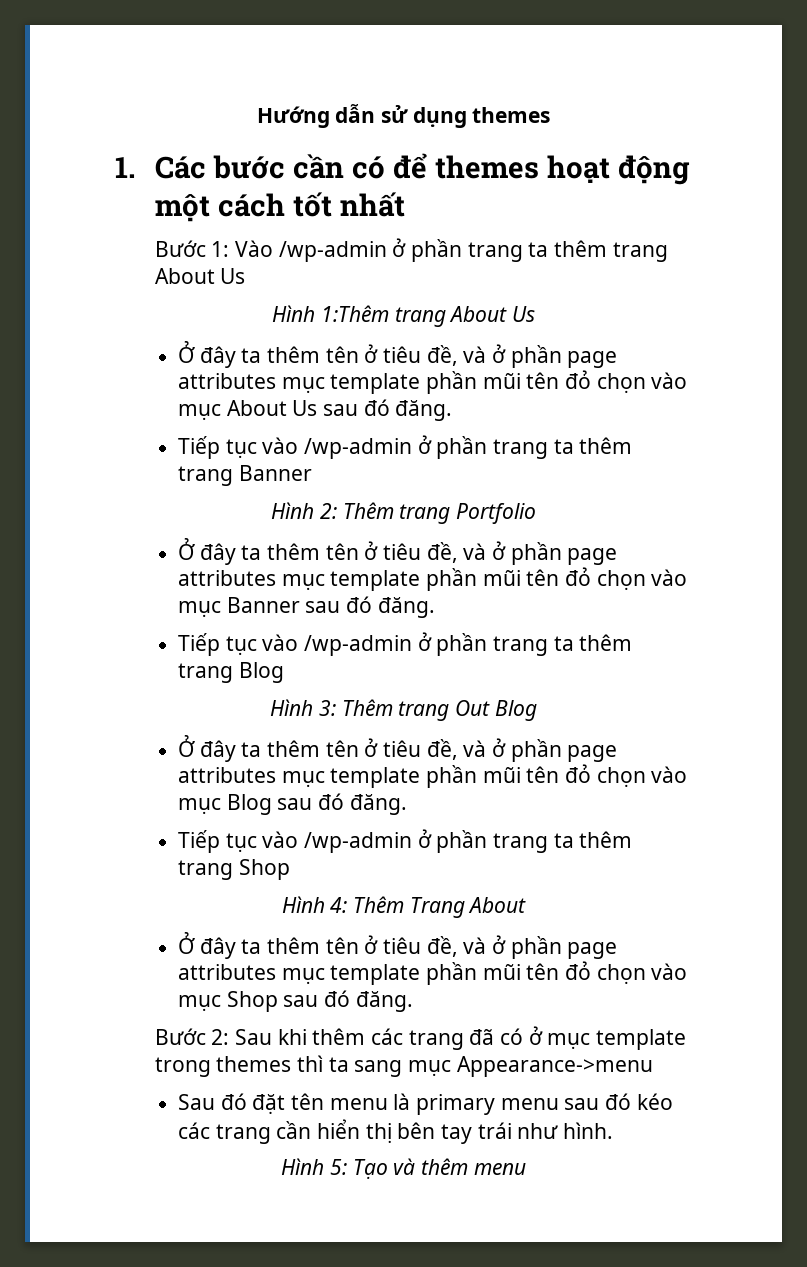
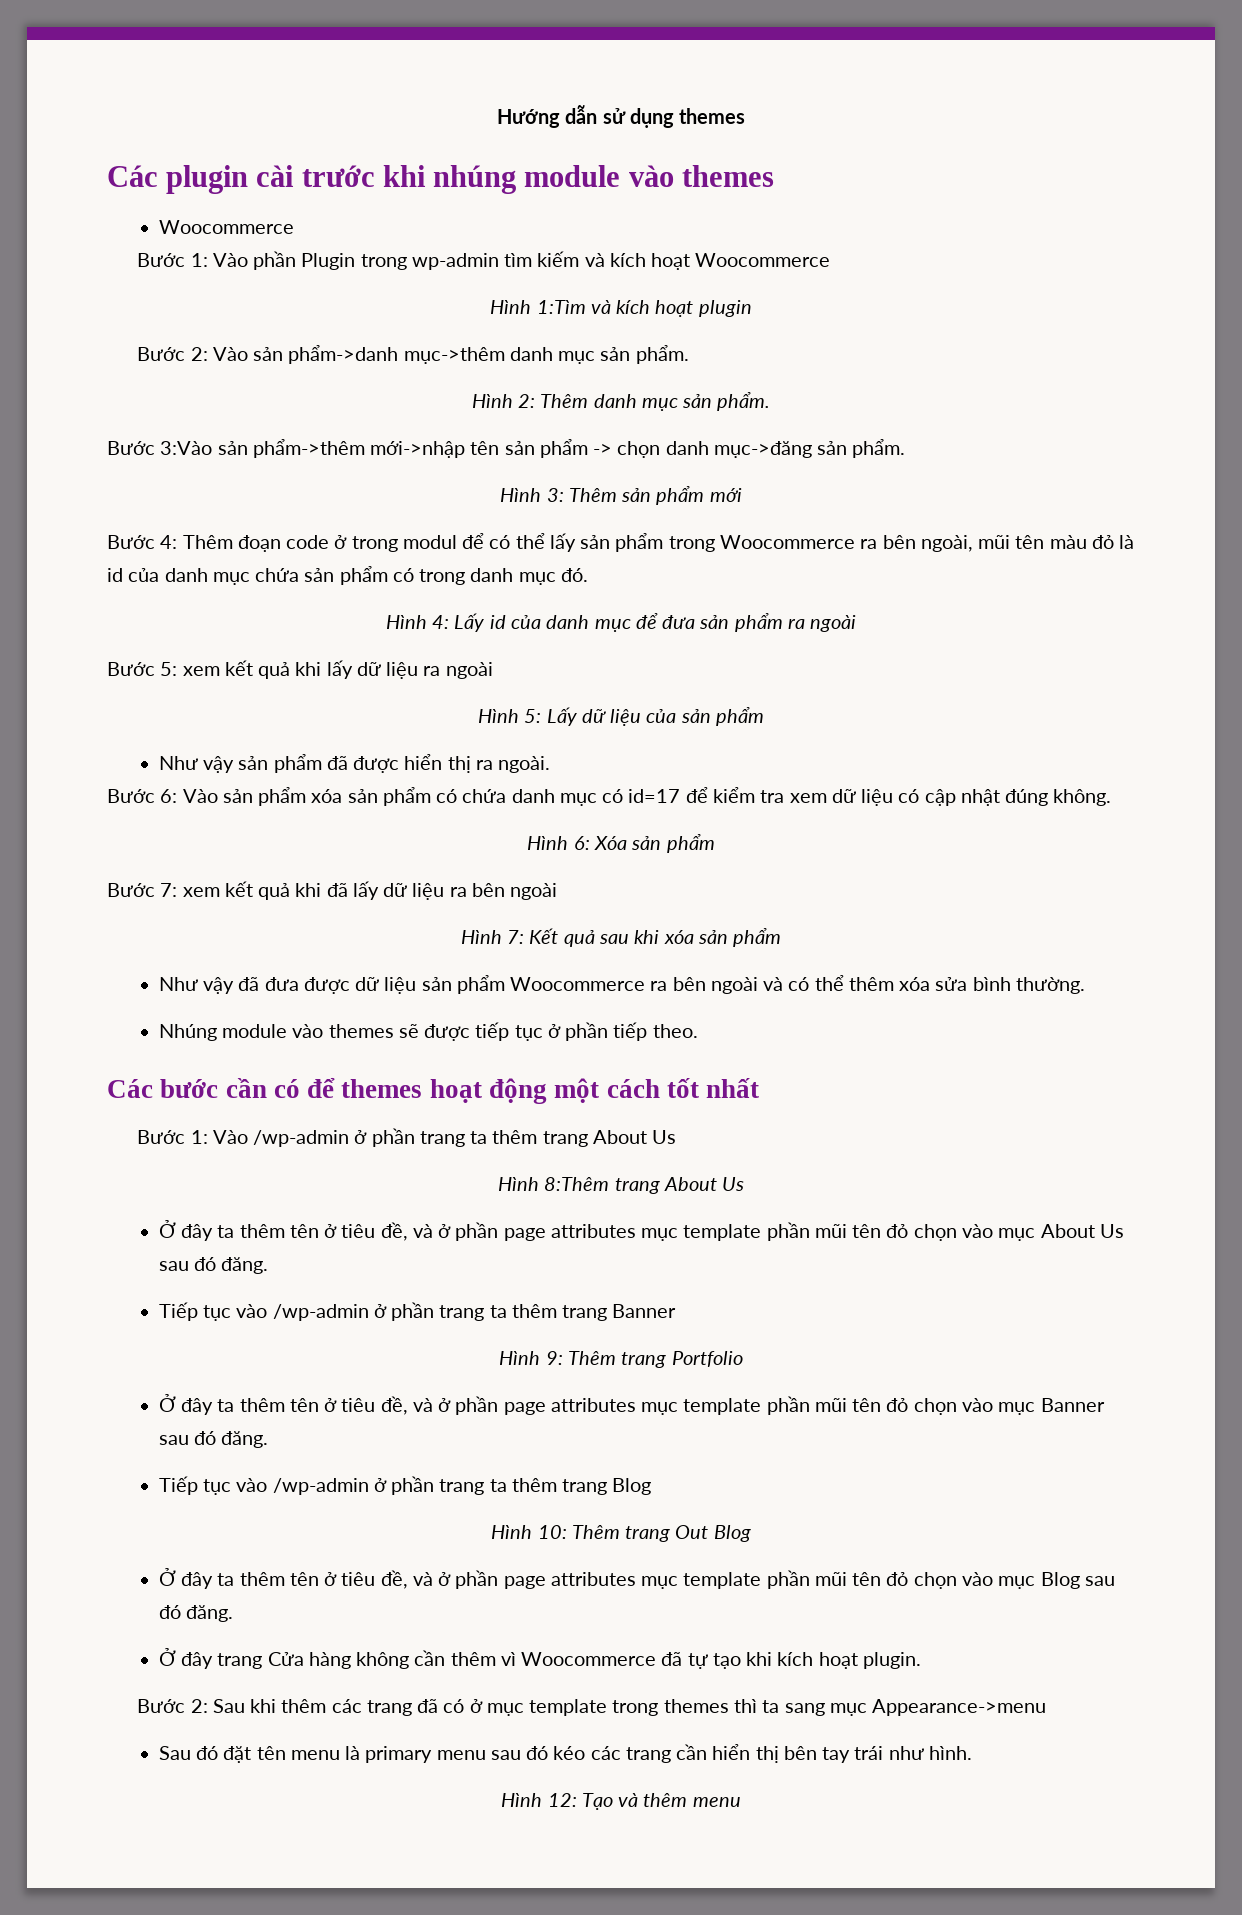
- 1. Các bước cần có để themes hoạt động một cách tốt nhất
+ Các plugin cài trước khi nhúng module vào themes
+ Woocommerce
+ Bước 1: Vào phần Plugin trong wp-admin tìm kiếm và kích hoạt Woocommerce
+ Hình 1:Tìm và kích hoạt plugin
+ Bước 2: Vào sản phẩm->danh mục->thêm danh mục sản phẩm.
+ Hình 2: Thêm danh mục sản phẩm.
+ Bước 3:Vào sản phẩm->thêm mới->nhập tên sản phẩm -> chọn danh mục->đăng sản phẩm.
+ Hình 3: Thêm sản phẩm mới
+ Bước 4: Thêm đoạn code ở trong modul để có thể lấy sản phẩm trong Woocommerce ra bên ngoài, mũi tên màu đỏ là id của danh mục chứa sản phẩm có trong danh mục đó.
+ Hình 4: Lấy id của danh mục để đưa sản phẩm ra ngoài
+ Bước 5: xem kết quả khi lấy dữ liệu ra ngoài
+ Hình 5: Lấy dữ liệu của sản phẩm
+ Như vậy sản phẩm đã được hiển thị ra ngoài.
+ Bước 6: Vào sản phẩm xóa sản phẩm có chứa danh mục có id=17 để kiểm tra xem dữ liệu có cập nhật đúng không.
+ Hình 6: Xóa sản phẩm
+ Bước 7: xem kết quả khi đã lấy dữ liệu ra bên ngoài
+ Hình 7: Kết quả sau khi xóa sản phẩm
+ Như vậy đã đưa được dữ liệu sản phẩm Woocommerce ra bên ngoài và có thể thêm xóa sửa bình thường.
+ Nhúng module vào themes sẽ được tiếp tục ở phần tiếp theo.
+ Các bước cần có để themes hoạt động một cách tốt nhất
- Hình 1:Thêm trang About Us
+ Hình 8:Thêm trang About Us
- Hình 2: Thêm trang Portfolio
+ Hình 9: Thêm trang Portfolio
- Hình 3: Thêm trang Out Blog
+ Hình 10: Thêm trang Out Blog
- Tiếp tục vào /wp-admin ở phần trang ta thêm trang Shop
- Hình 4: Thêm Trang About
- Ở đây ta thêm tên ở tiêu đề, và ở phần page attributes mục template phần mũi tên đỏ chọn vào mục Shop sau đó đăng.
+ Ở đây trang Cửa hàng không cần thêm vì Woocommerce đã tự tạo khi kích hoạt plugin.
- Hình 5: Tạo và thêm menu
+ Hình 12: Tạo và thêm menu

